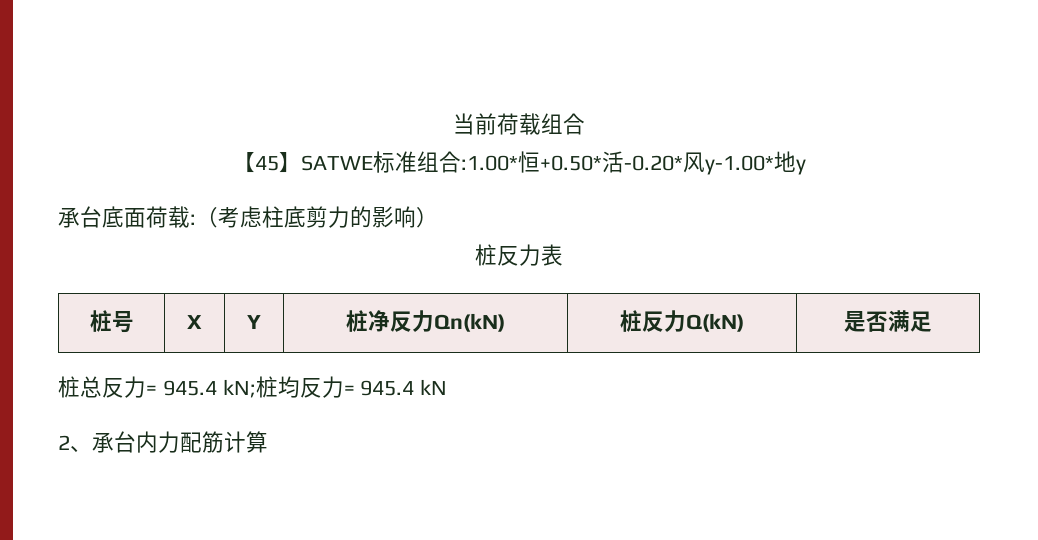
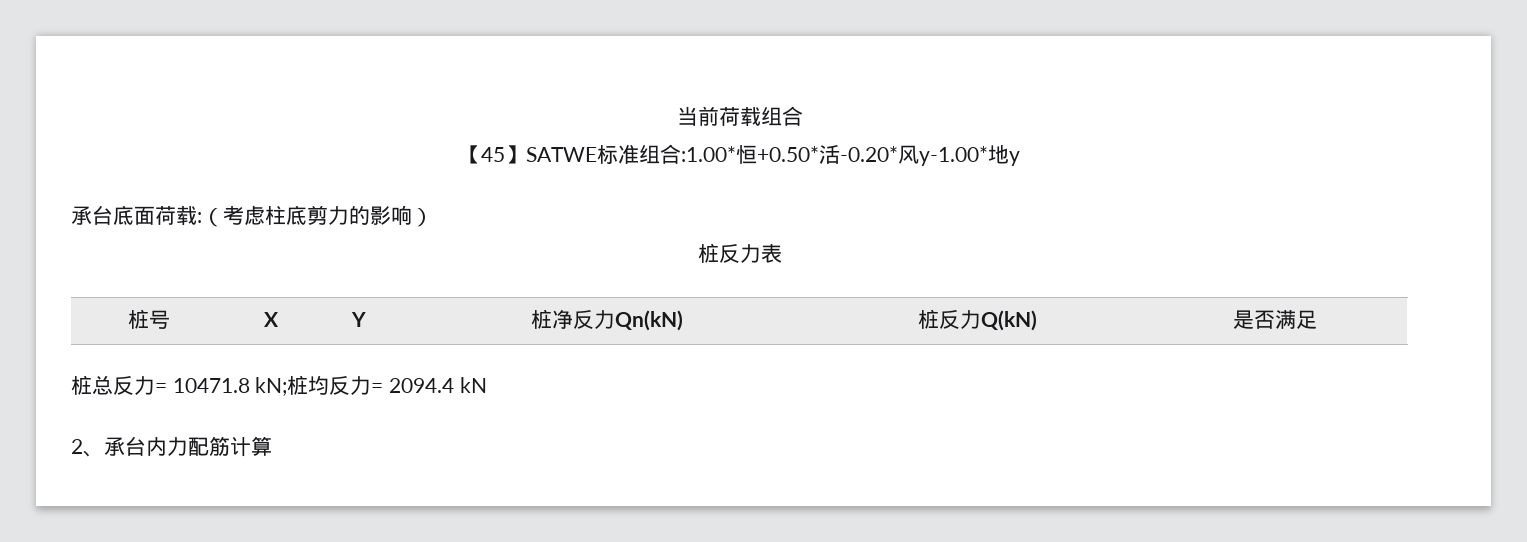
- 桩总反力= 945.4 kN;桩均反力= 945.4 kN
+ 桩总反力= 10471.8 kN;桩均反力= 2094.4 kN

